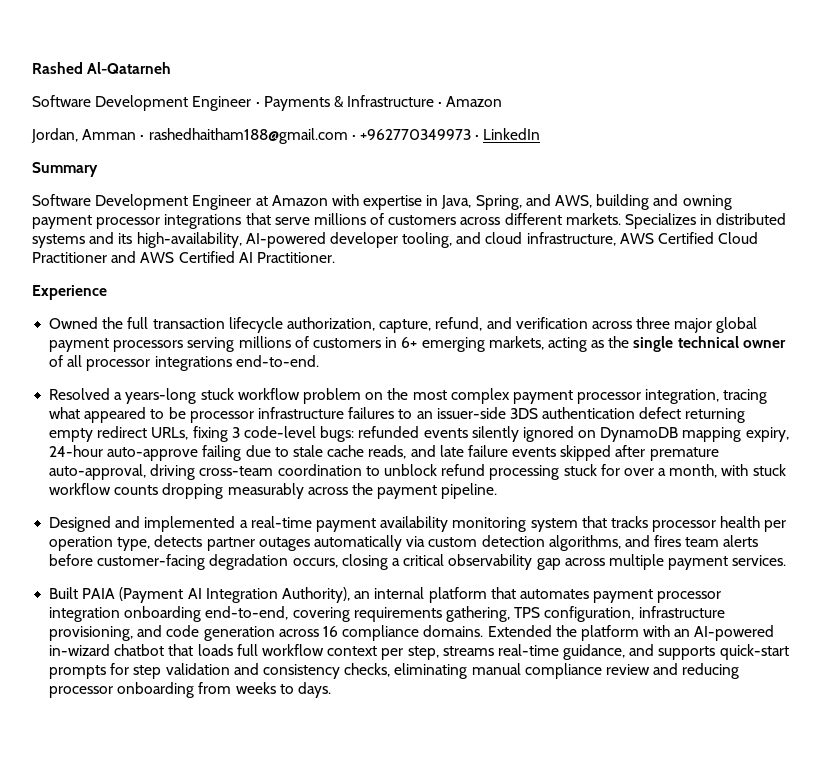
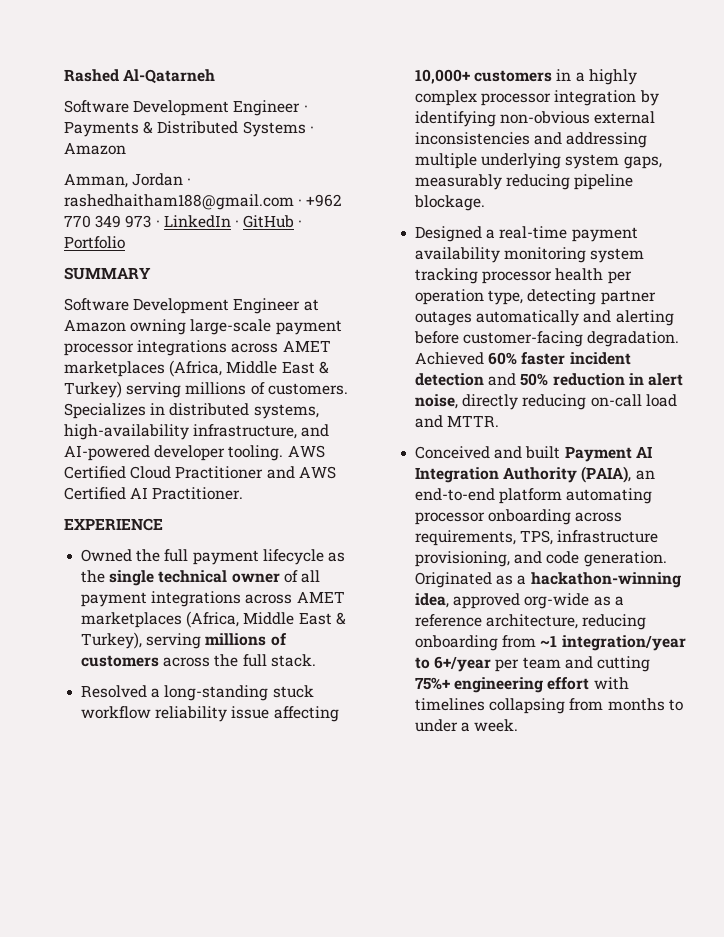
- Software Development Engineer · Payments & Infrastructure · Amazon
+ Software Development Engineer · Payments & Distributed Systems · Amazon
- Jordan, Amman · rashedhaitham188@gmail.com · +962770349973 · LinkedIn
- Summary
+ Amman, Jordan · rashedhaitham188@gmail.com · +962 770 349 973 · LinkedIn · GitHub · Portfolio
+ SUMMARY
- Software Development Engineer at Amazon with expertise in Java, Spring, and AWS, building and owning payment processor integrations that serve millions of customers across different markets. Specializes in distributed systems and its high-availability, AI-powered developer tooling, and cloud infrastructure, AWS Certified Cloud Practitioner and AWS Certified AI Practitioner.
+ Software Development Engineer at Amazon owning large-scale payment processor integrations across AMET marketplaces (Africa, Middle East & Turkey) serving millions of customers. Specializes in distributed systems, high-availability infrastructure, and AI-powered developer tooling. AWS Certified Cloud Practitioner and AWS Certified AI Practitioner.
- Experience
+ EXPERIENCE
- Owned the full transaction lifecycle authorization, capture, refund, and verification across three major global payment processors serving millions of customers in 6+ emerging markets, acting as the single technical owner of all processor integrations end-to-end.
+ Owned the full payment lifecycle as the single technical owner of all payment integrations across AMET marketplaces (Africa, Middle East & Turkey), serving millions of customers across the full stack.
- Resolved a years-long stuck workflow problem on the most complex payment processor integration, tracing what appeared to be processor infrastructure failures to an issuer-side 3DS authentication defect returning empty redirect URLs, fixing 3 code-level bugs: refunded events silently ignored on DynamoDB mapping expiry, 24-hour auto-approve failing due to stale cache reads, and late failure events skipped after premature auto-approval, driving cross-team coordination to unblock refund processing stuck for over a month, with stuck workflow counts dropping measurably across the payment pipeline.
+ Resolved a long-standing stuck workflow reliability issue affecting 10,000+ customers in a highly complex processor integration by identifying non-obvious external inconsistencies and addressing multiple underlying system gaps, measurably reducing pipeline blockage.
- Designed and implemented a real-time payment availability monitoring system that tracks processor health per operation type, detects partner outages automatically via custom detection algorithms, and fires team alerts before customer-facing degradation occurs, closing a critical observability gap across multiple payment services.
- Built PAIA (Payment AI Integration Authority), an internal platform that automates payment processor integration onboarding end-to-end, covering requirements gathering, TPS configuration, infrastructure provisioning, and code generation across 16 compliance domains. Extended the platform with an AI-powered in-wizard chatbot that loads full workflow context per step, streams real-time guidance, and supports quick-start prompts for step validation and consistency checks, eliminating manual compliance review and reducing processor onboarding from weeks to days.
+ Designed a real-time payment availability monitoring system tracking processor health per operation type, detecting partner outages automatically and alerting before customer-facing degradation. Achieved 60% faster incident detection and 50% reduction in alert noise, directly reducing on-call load and MTTR.
+ Conceived and built Payment AI Integration Authority (PAIA), an end-to-end platform automating processor onboarding across requirements, TPS, infrastructure provisioning, and code generation. Originated as a hackathon-winning idea, approved org-wide as a reference architecture, reducing onboarding from ~1 integration/year to 6+/year per team and cutting 75%+ engineering effort with timelines collapsing from months to under a week.

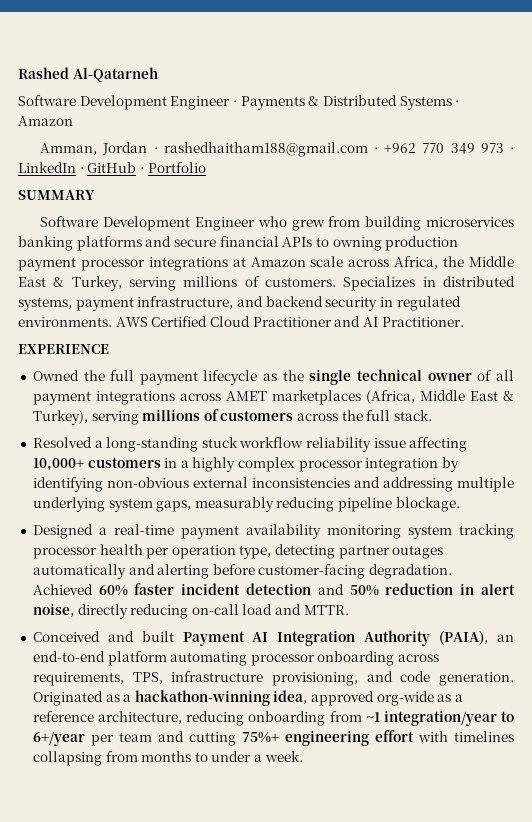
- Software Development Engineer at Amazon owning large-scale payment processor integrations across AMET marketplaces (Africa, Middle East & Turkey) serving millions of customers.
+ Software Development Engineer who grew from building microservices banking platforms and secure financial APIs to owning production payment processor integrations at Amazon scale across Africa, the Middle East & Turkey, serving millions of customers.
- Specializes in distributed systems, high-availability infrastructure, and AI-powered developer tooling.
+ Specializes in distributed systems, payment infrastructure, and backend security in regulated environments.
- AWS Certified Cloud Practitioner and AWS Certified AI Practitioner.
+ AWS Certified Cloud Practitioner and AI Practitioner.

